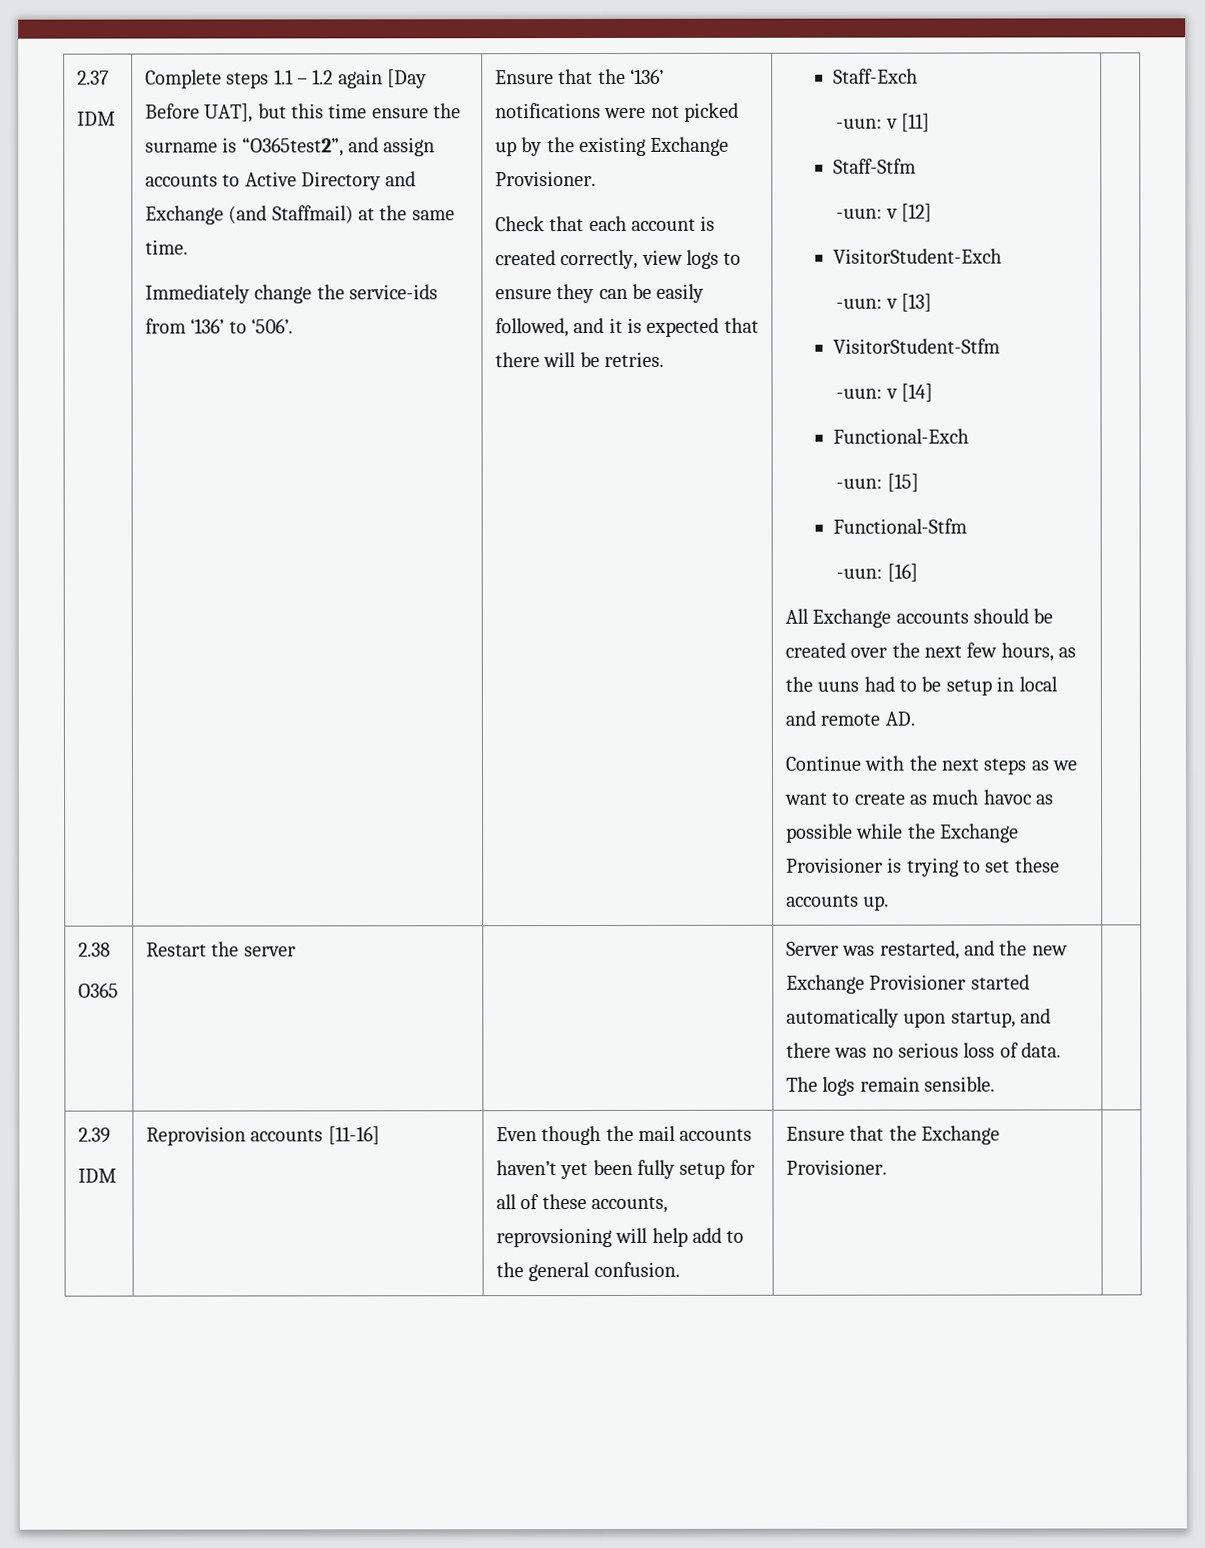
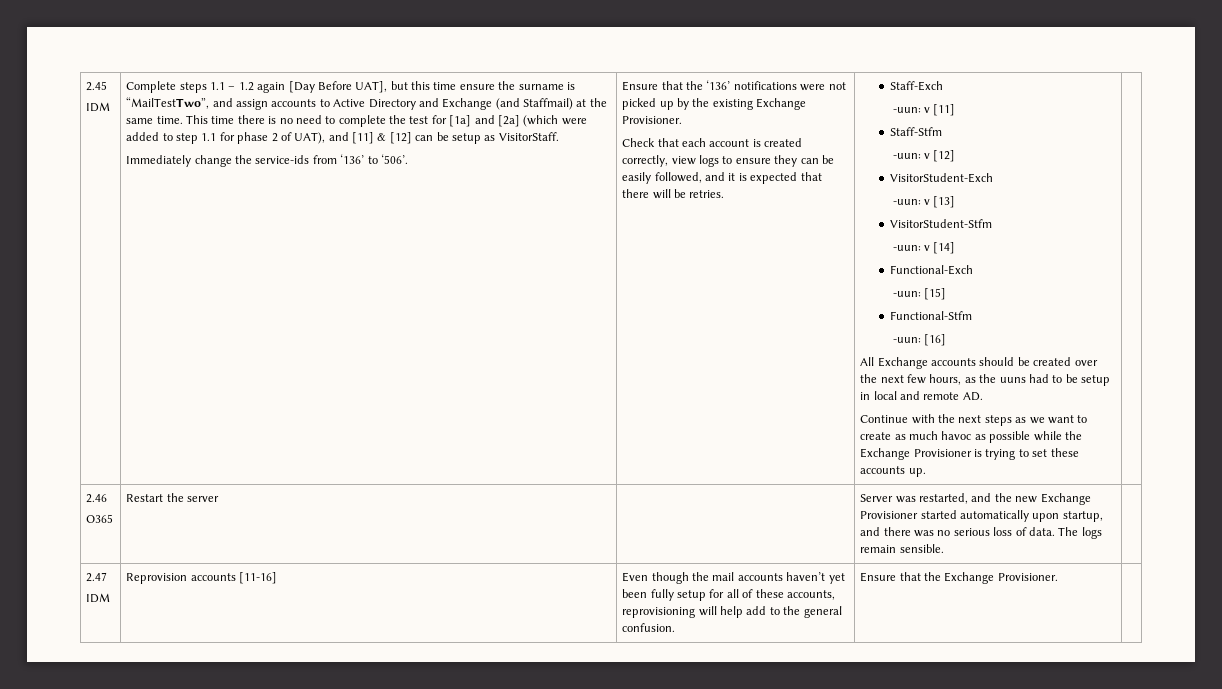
- 2.37
+ 2.45
- Complete steps 1.1 – 1.2 again [Day Before UAT], but this time ensure the surname is “O365test2”, and assign accounts to Active Directory and Exchange (and Staffmail) at the same time.
+ Complete steps 1.1 – 1.2 again [Day Before UAT], but this time ensure the surname is “MailTestTwo”, and assign accounts to Active Directory and Exchange (and Staffmail) at the same time. This time there is no need to complete the test for [1a] and [2a] (which were added to step 1.1 for phase 2 of UAT), and [11] & [12] can be setup as VisitorStaff.
- 2.38
+ 2.46
- 2.39
- IDM | Reprovision accounts [11-16] | Even though the mail accounts haven’t yet been fully setup for all of these accounts, reprovsioning will help add to the general confusion. | Ensure that the Exchange Provisioner. |
+ 2.47
+ IDM | Reprovision accounts [11-16] | Even though the mail accounts haven’t yet been fully setup for all of these accounts, reprovisioning will help add to the general confusion. | Ensure that the Exchange Provisioner. |

